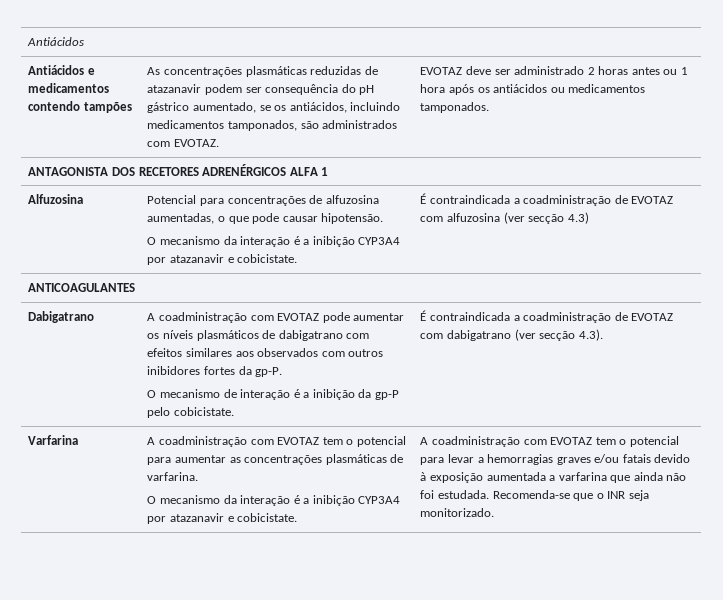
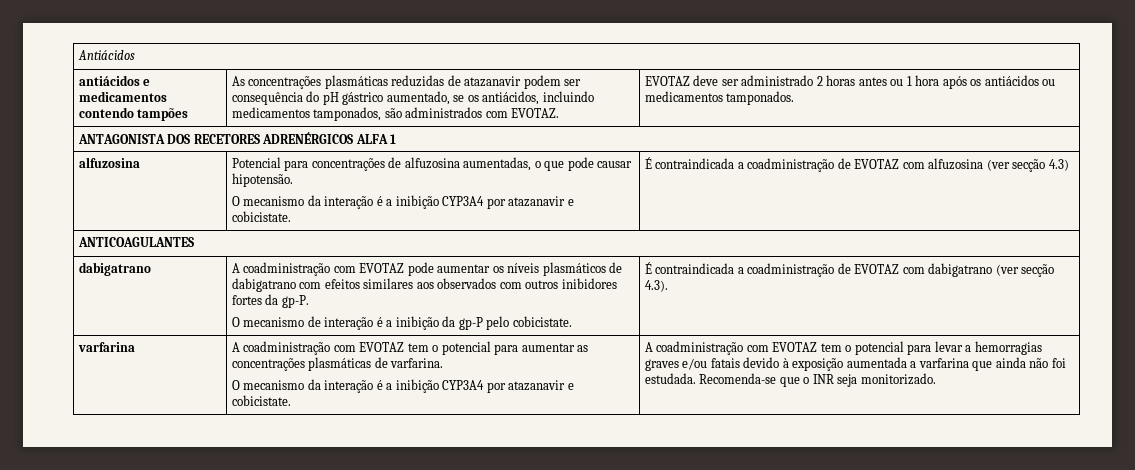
- Antiácidos e medicamentos contendo tampões
+ antiácidos e medicamentos contendo tampões
- Alfuzosina | Potencial para concentrações de alfuzosina aumentadas, o que pode causar hipotensão.
+ alfuzosina | Potencial para concentrações de alfuzosina aumentadas, o que pode causar hipotensão.
  ANTICOAGULANTES
- Dabigatrano
+ dabigatrano
  É contraindicada a coadministração de EVOTAZ com dabigatrano (ver secção 4.3).
- Varfarina
+ varfarina

